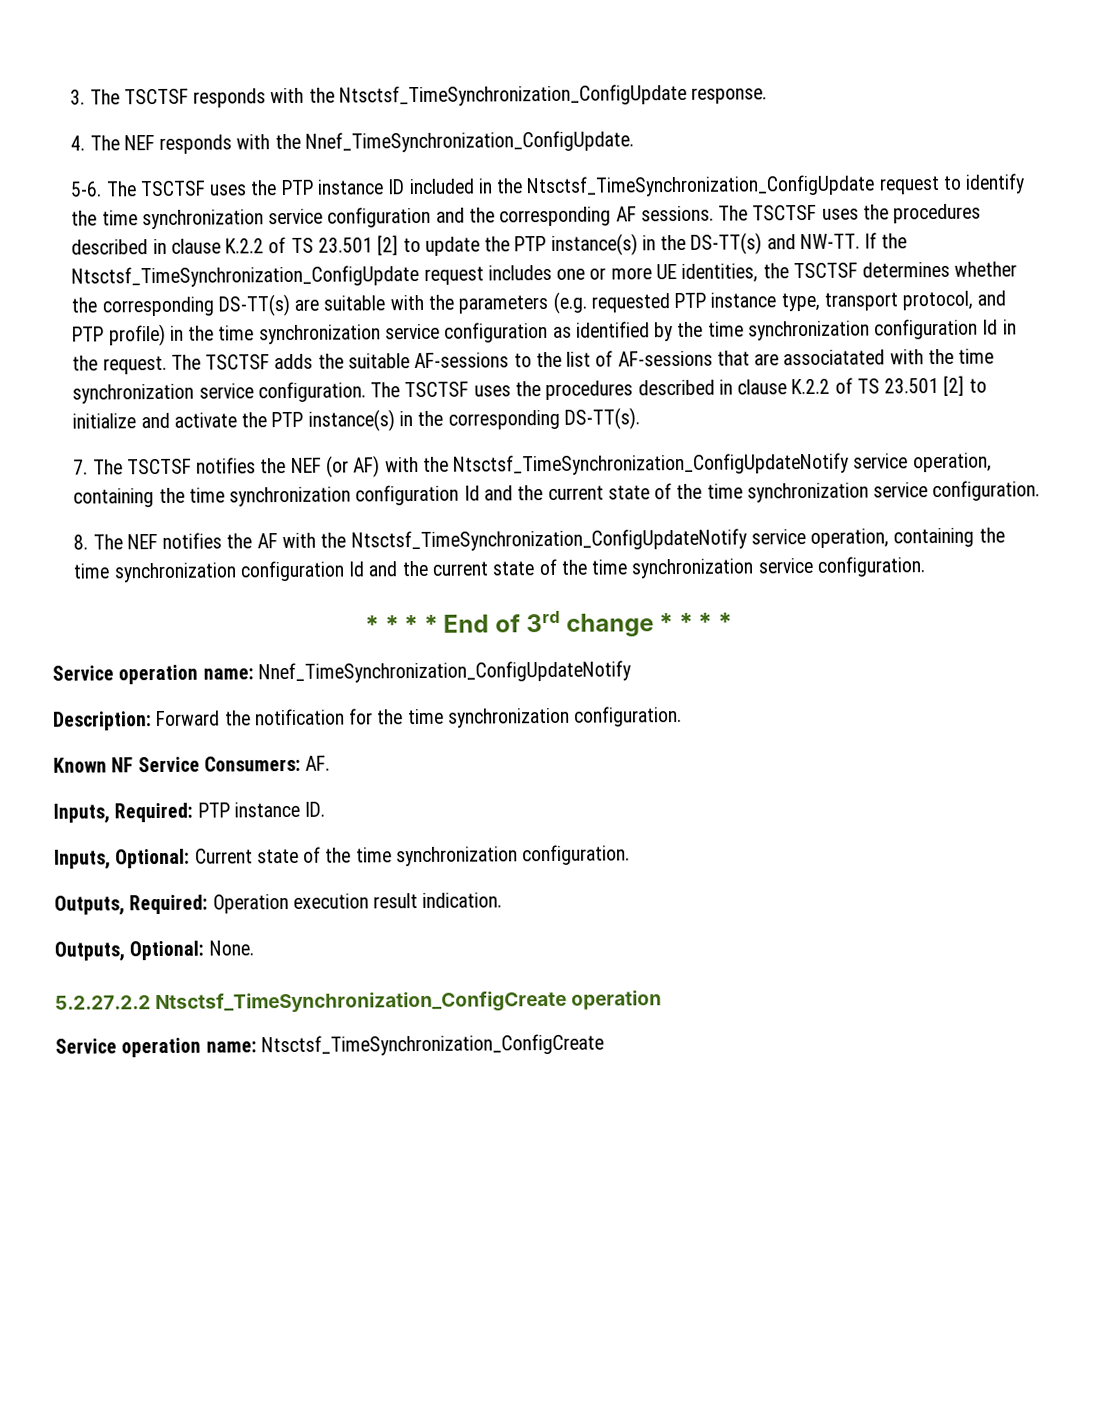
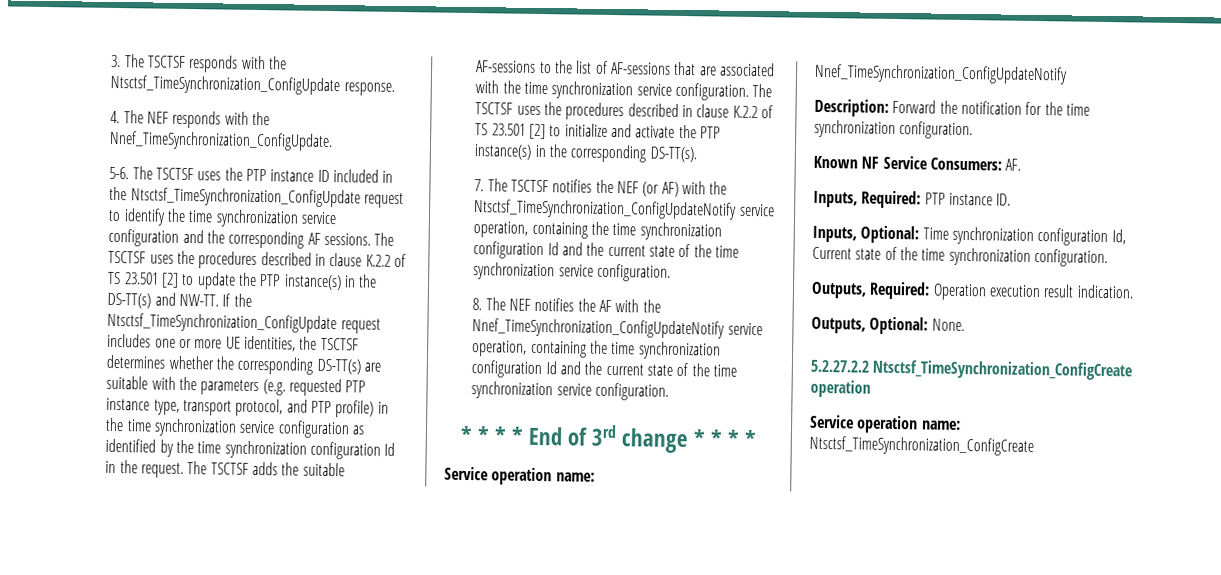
- The TSCTSF adds the suitable AF-sessions to the list of AF-sessions that are associatated with the time synchronization service configuration.
+ The TSCTSF adds the suitable AF-sessions to the list of AF-sessions that are associated with the time synchronization service configuration.
- 8. The NEF notifies the AF with the Ntsctsf_TimeSynchronization_ConfigUpdateNotify service operation, containing the time synchronization configuration Id and the current state of the time synchronization service configuration.
+ 8. The NEF notifies the AF with the Nnef_TimeSynchronization_ConfigUpdateNotify service operation, containing the time synchronization configuration Id and the current state of the time synchronization service configuration.
- Inputs, Optional: Current state of the time synchronization configuration.
+ Inputs, Optional: Time synchronization configuration Id, Current state of the time synchronization configuration.

